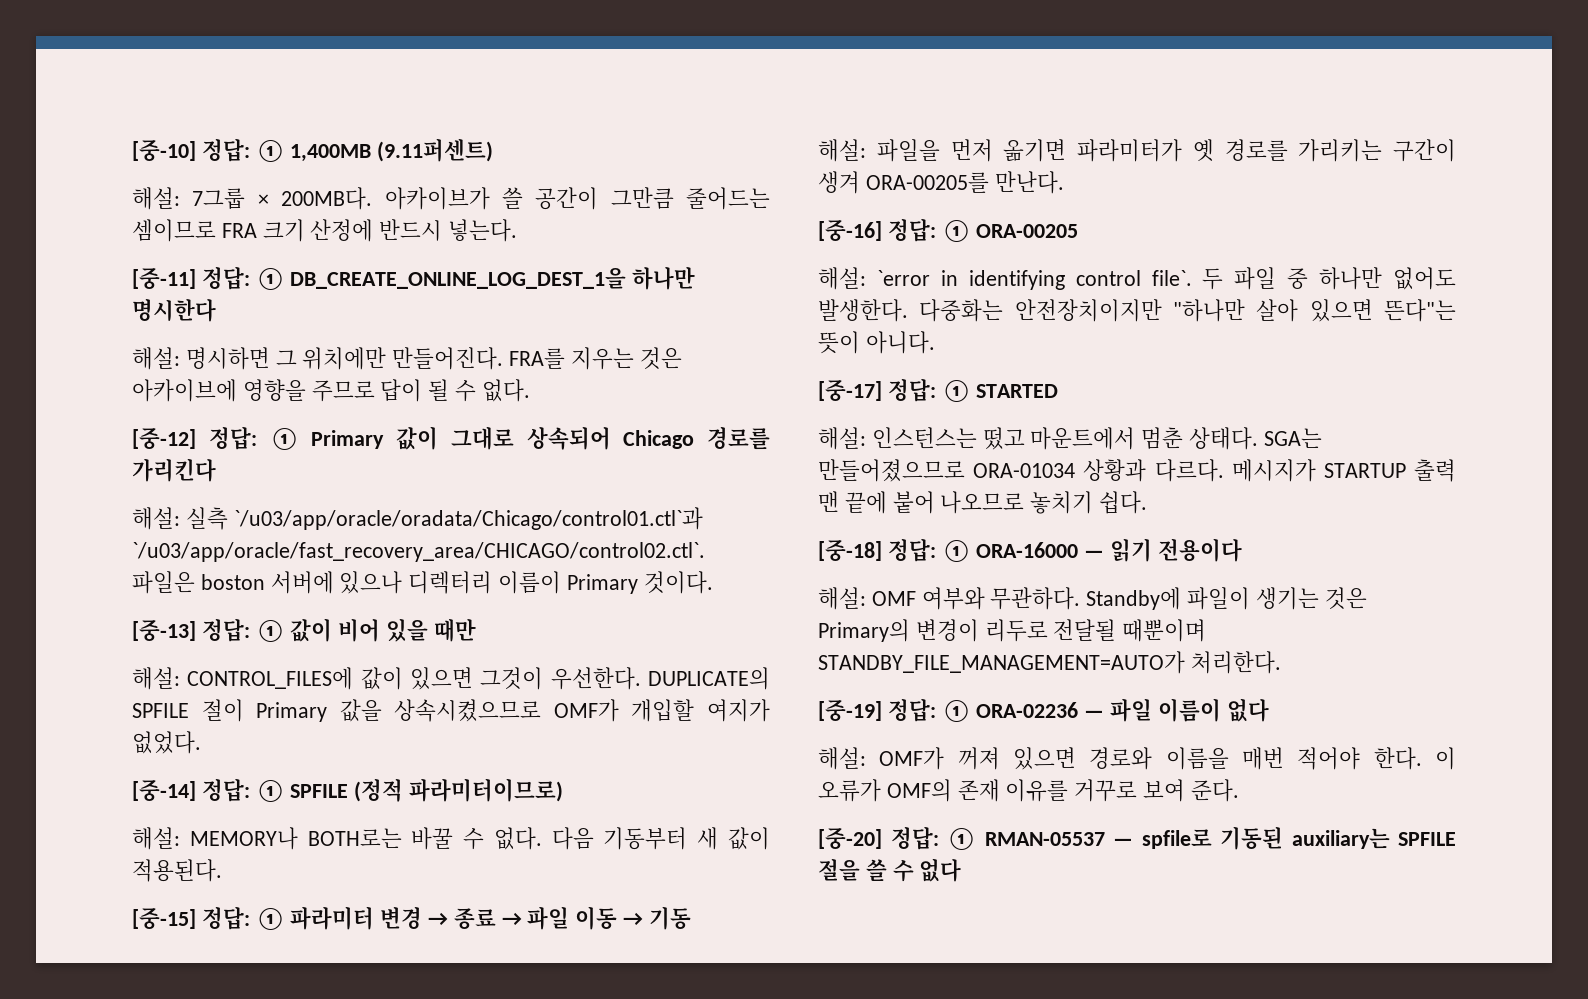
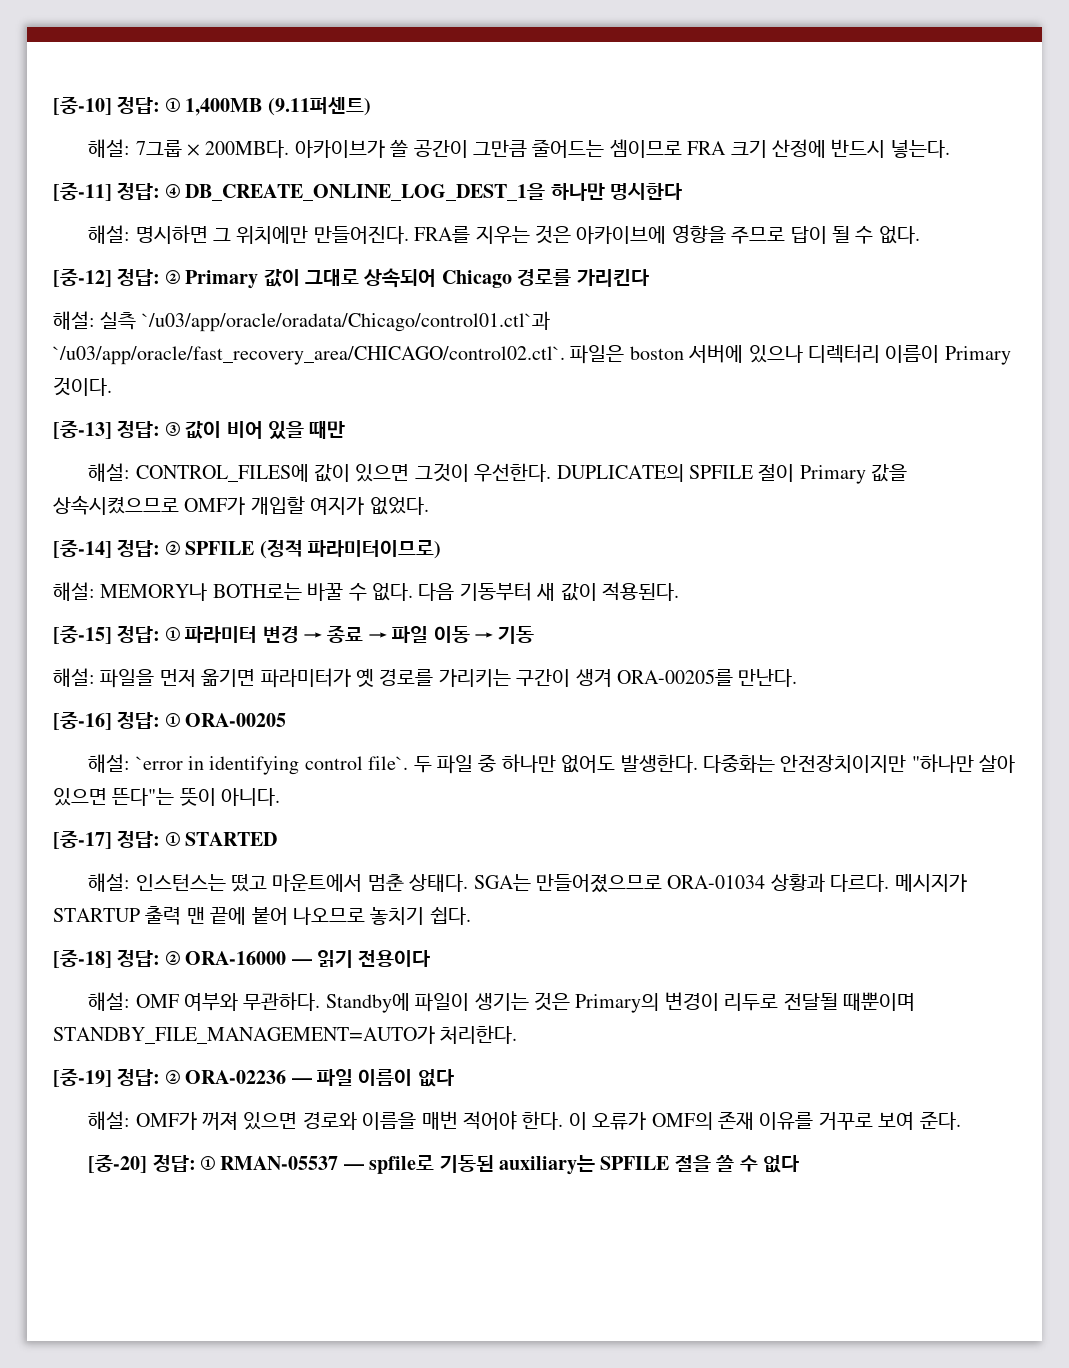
- [중-11] 정답: ① DB_CREATE_ONLINE_LOG_DEST_1을 하나만 명시한다
+ [중-11] 정답: ④ DB_CREATE_ONLINE_LOG_DEST_1을 하나만 명시한다
- [중-12] 정답: ① Primary 값이 그대로 상속되어 Chicago 경로를 가리킨다
+ [중-12] 정답: ② Primary 값이 그대로 상속되어 Chicago 경로를 가리킨다
- [중-13] 정답: ① 값이 비어 있을 때만
+ [중-13] 정답: ③ 값이 비어 있을 때만
- [중-14] 정답: ① SPFILE (정적 파라미터이므로)
+ [중-14] 정답: ② SPFILE (정적 파라미터이므로)
- [중-18] 정답: ① ORA-16000 — 읽기 전용이다
+ [중-18] 정답: ② ORA-16000 — 읽기 전용이다
- [중-19] 정답: ① ORA-02236 — 파일 이름이 없다
+ [중-19] 정답: ② ORA-02236 — 파일 이름이 없다

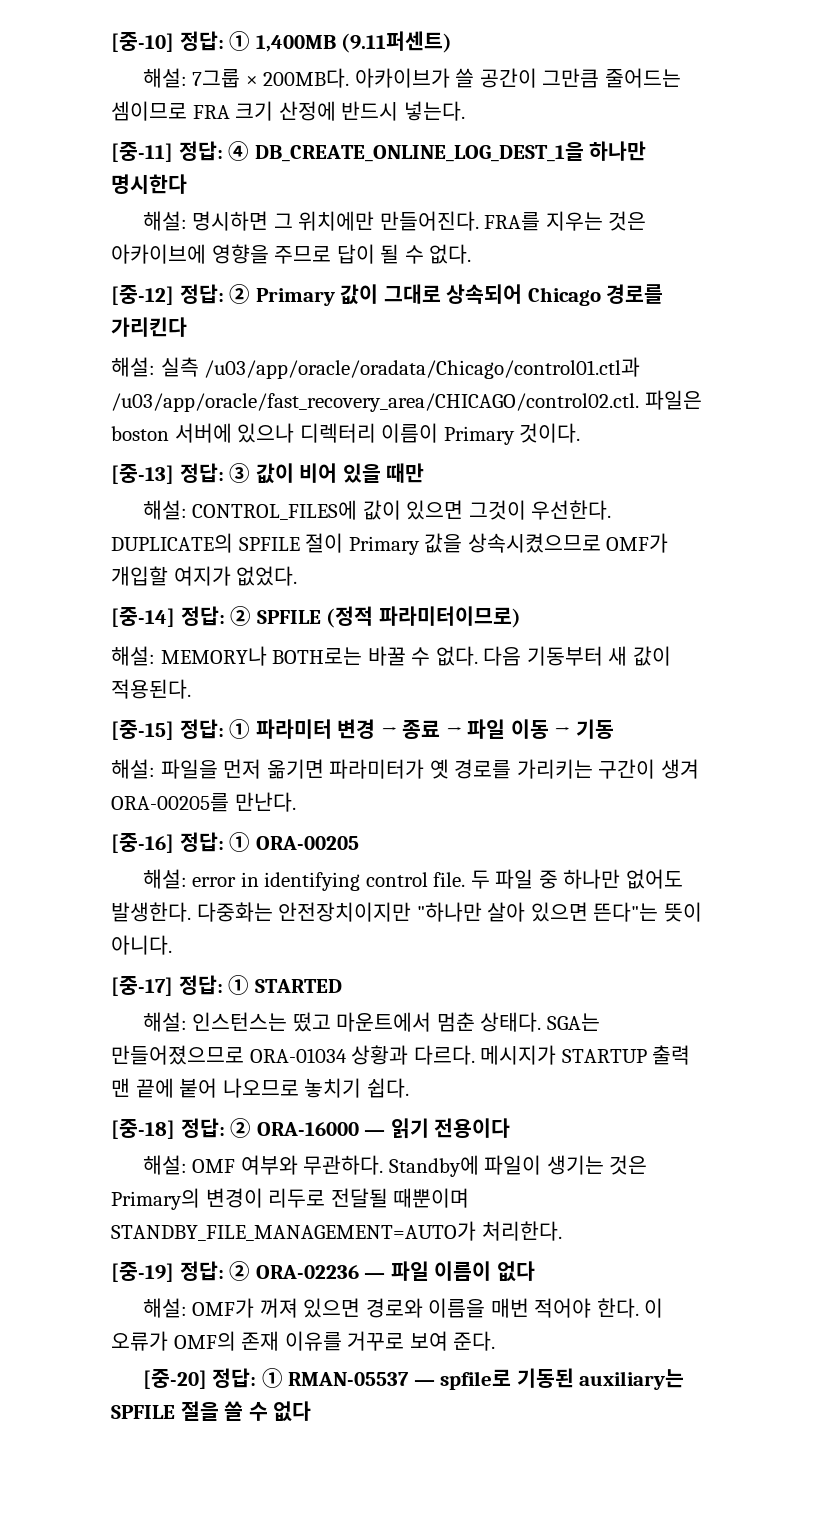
- 해설: 실측 `/u03/app/oracle/oradata/Chicago/control01.ctl`과 `/u03/app/oracle/fast_recovery_area/CHICAGO/control02.ctl`. 파일은 boston 서버에 있으나 디렉터리 이름이 Primary 것이다.
+ 해설: 실측 /u03/app/oracle/oradata/Chicago/control01.ctl과 /u03/app/oracle/fast_recovery_area/CHICAGO/control02.ctl. 파일은 boston 서버에 있으나 디렉터리 이름이 Primary 것이다.
- 해설: `error in identifying control file`.
+ 해설: error in identifying control file.

